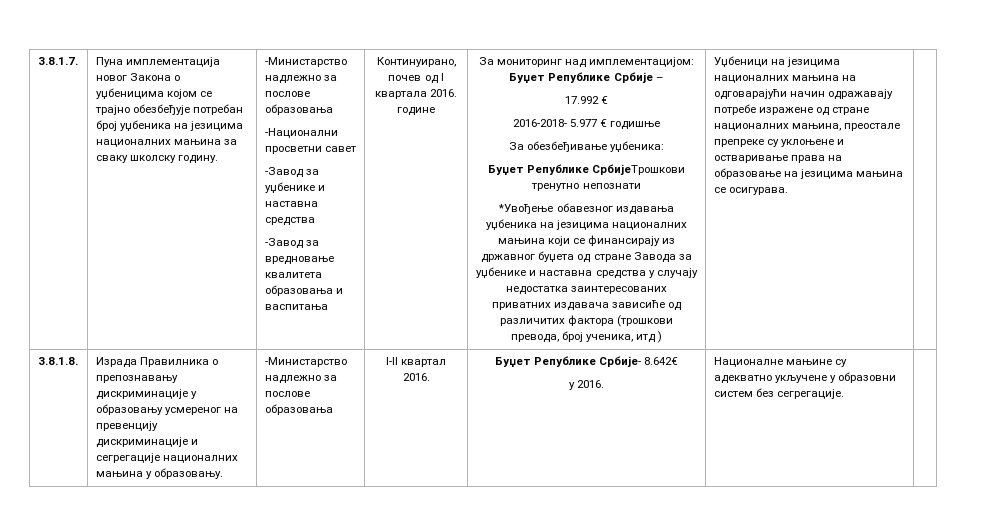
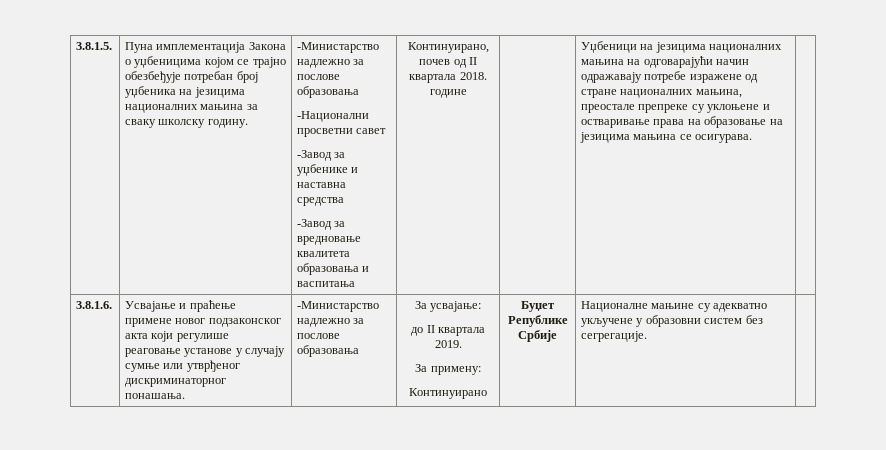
- 3.8.1.7.
+ 3.8.1.5.
- Пуна имплементација новог Закона о уџбеницима којом се трајно обезбеђује потребан број уџбеника на језицима националних мањина за сваку школску годину.
+ Пуна имплементација Закона о уџбеницима којом се трајно обезбеђује потребан број уџбеника на језицима националних мањина за сваку школску годину.
- Континуирано, почев од I квартала 2016. године | За мониторинг над имплементацијом: Буџет Републике Србије –
- 17.992 €
- 2016-2018- 5.977 € годишње
- За обезбеђивање уџбеника:
- Буџет Републике СрбијеТрошкови тренутно непознати
- *Увођење обавезног издавања уџбеника на језицима националних мањина који се финансирају из државног буџета од стране Завода за уџбенике и наставна средства у случају недостатка заинтересованих приватних издавача зависиће од различитих фактора (трошкови превода, број ученика, итд )
+ Континуирано, почев од II квартала 2018. године
- 3.8.1.8. | Израда Правилника о препознавању дискриминације у образовању усмереног на превенцију дискриминације и сегрегације националних мањина у образовању.
+ 3.8.1.6. | Усвајање и праћење примене новог подзаконског акта који регулише реаговање установе у случају сумње или утврђеног дискриминаторног понашања.
- I-II квартал 2016. | Буџет Републике Србије- 8.642€
- у 2016.
+ За усвајање:
+ до II квартала 2019.
+ За примену:
+ Континуирано | Буџет Републике Србије

